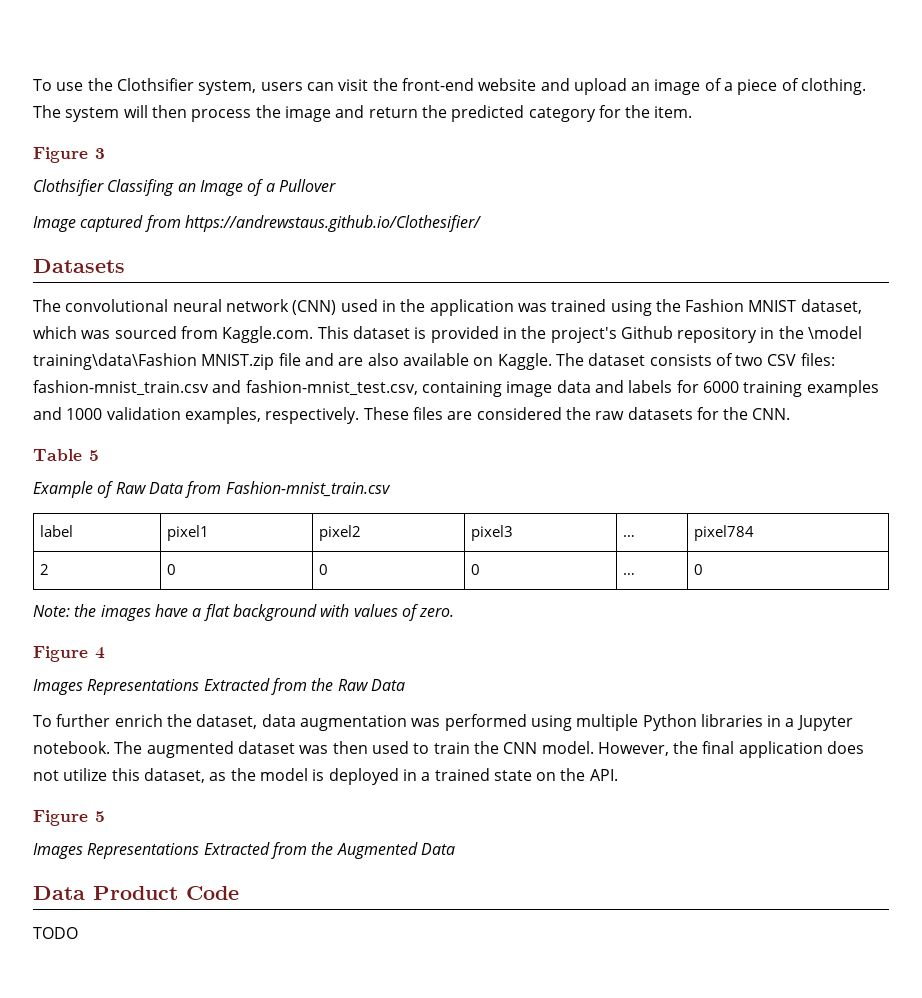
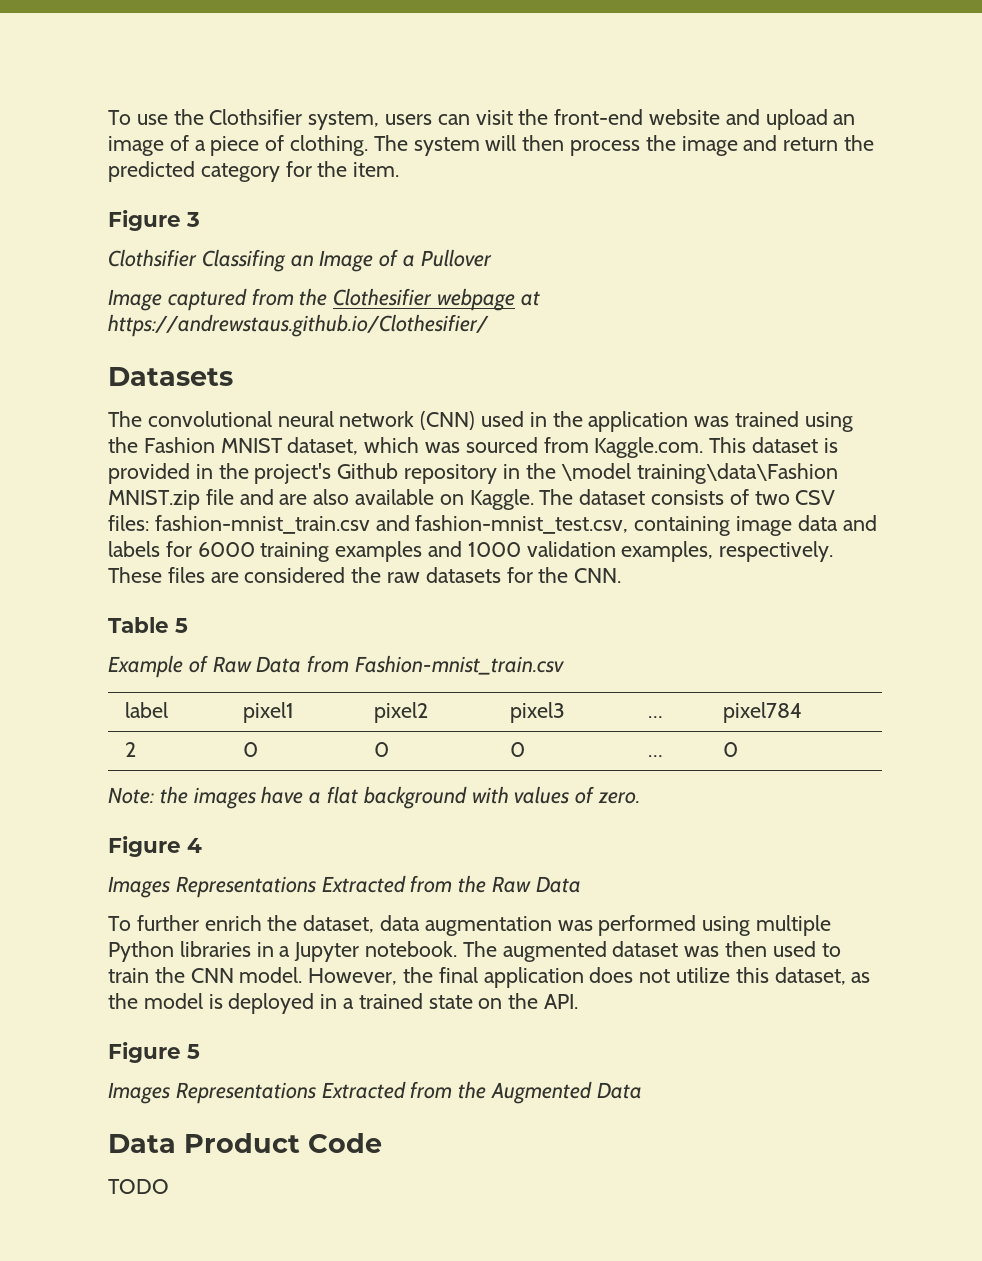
- Image captured from https://andrewstaus.github.io/Clothesifier/
+ Image captured from the Clothesifier webpage at https://andrewstaus.github.io/Clothesifier/

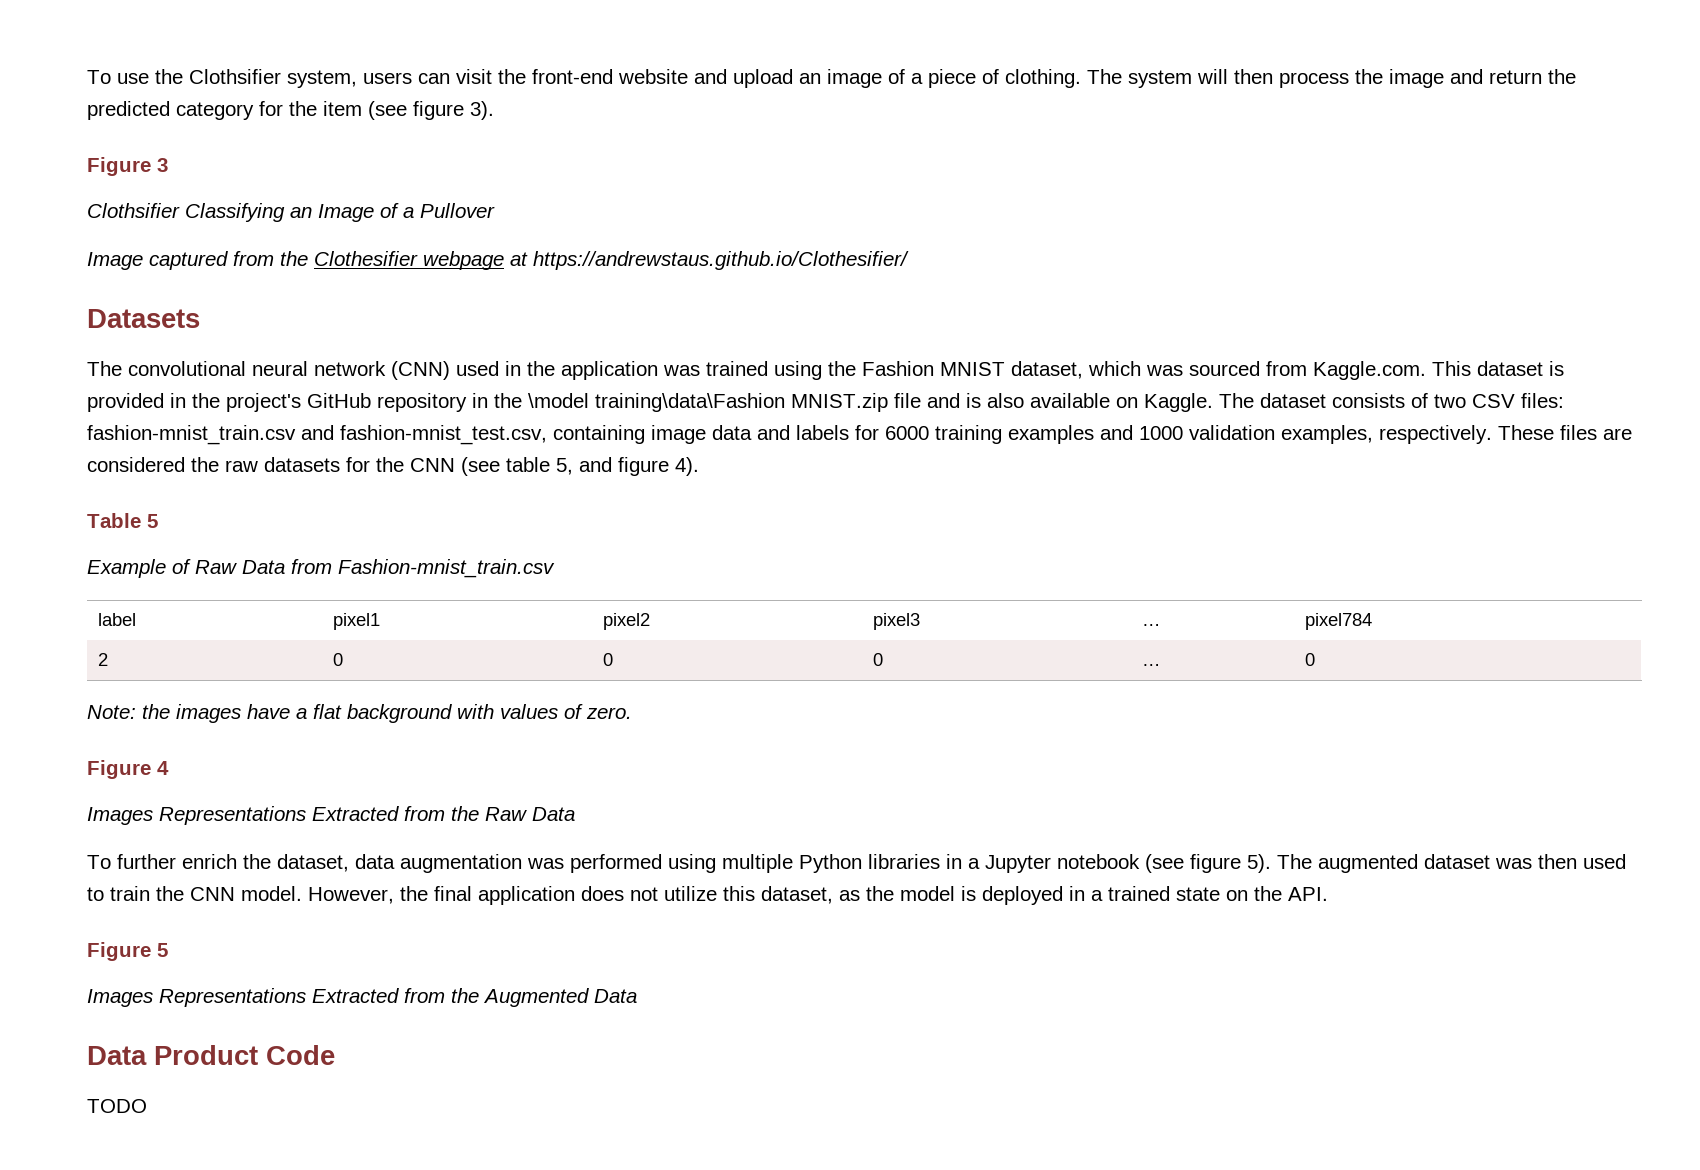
- The system will then process the image and return the predicted category for the item.
+ The system will then process the image and return the predicted category for the item (see figure 3).
- Clothsifier Classifing an Image of a Pullover
+ Clothsifier Classifying an Image of a Pullover
- The convolutional neural network (CNN) used in the application was trained using the Fashion MNIST dataset, which was sourced from Kaggle.com. This dataset is provided in the project's Github repository in the \model training\data\Fashion MNIST.zip file and are also available on Kaggle.
+ The convolutional neural network (CNN) used in the application was trained using the Fashion MNIST dataset, which was sourced from Kaggle.com. This dataset is provided in the project's GitHub repository in the \model training\data\Fashion MNIST.zip file and is also available on Kaggle.
- These files are considered the raw datasets for the CNN.
+ These files are considered the raw datasets for the CNN (see table 5, and figure 4).
- To further enrich the dataset, data augmentation was performed using multiple Python libraries in a Jupyter notebook.
+ To further enrich the dataset, data augmentation was performed using multiple Python libraries in a Jupyter notebook (see figure 5).

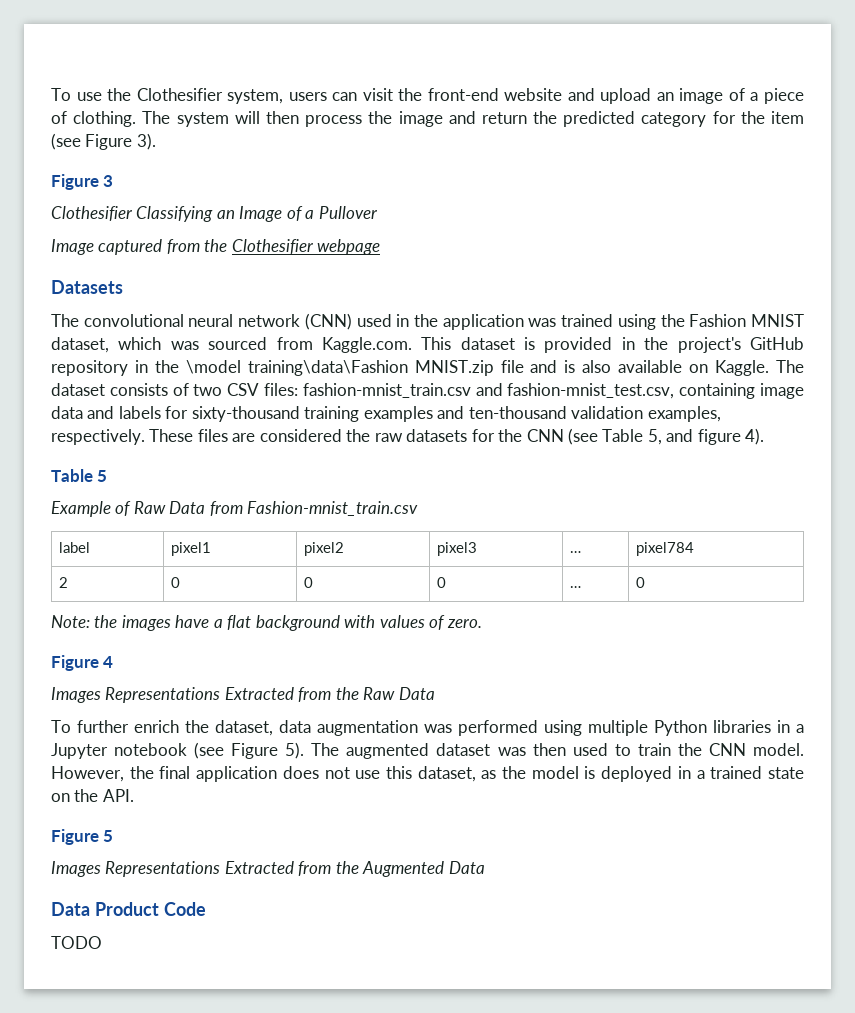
- To use the Clothsifier system, users can visit the front-end website and upload an image of a piece of clothing.
+ To use the Clothesifier system, users can visit the front-end website and upload an image of a piece of clothing.
- The system will then process the image and return the predicted category for the item (see figure 3).
+ The system will then process the image and return the predicted category for the item (see Figure 3).
- Clothsifier Classifying an Image of a Pullover
+ Clothesifier Classifying an Image of a Pullover
- Image captured from the Clothesifier webpage at https://andrewstaus.github.io/Clothesifier/
+ Image captured from the Clothesifier webpage
- The dataset consists of two CSV files: fashion-mnist_train.csv and fashion-mnist_test.csv, containing image data and labels for 6000 training examples and 1000 validation examples, respectively.
+ The dataset consists of two CSV files: fashion-mnist_train.csv and fashion-mnist_test.csv, containing image data and labels for sixty-thousand training examples and ten-thousand validation examples, respectively.
- These files are considered the raw datasets for the CNN (see table 5, and figure 4).
+ These files are considered the raw datasets for the CNN (see Table 5, and figure 4).
- To further enrich the dataset, data augmentation was performed using multiple Python libraries in a Jupyter notebook (see figure 5).
+ To further enrich the dataset, data augmentation was performed using multiple Python libraries in a Jupyter notebook (see Figure 5).
- However, the final application does not utilize this dataset, as the model is deployed in a trained state on the API.
+ However, the final application does not use this dataset, as the model is deployed in a trained state on the API.

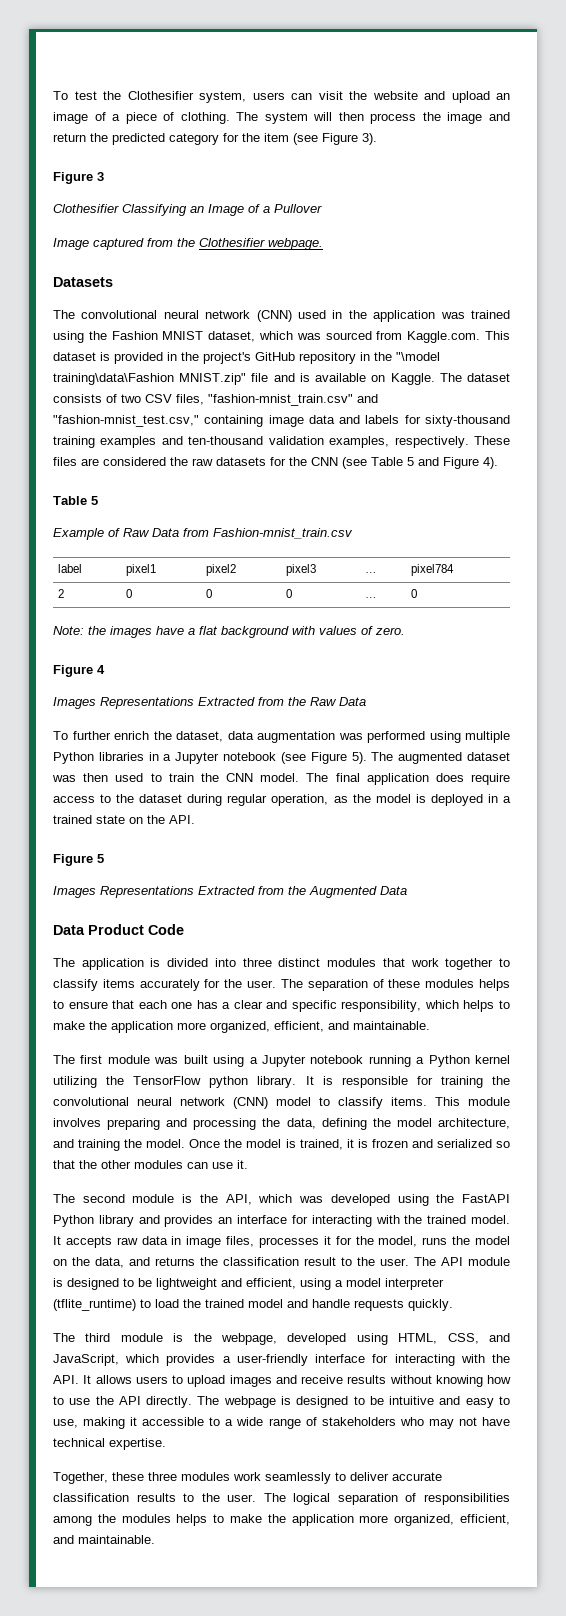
- To use the Clothesifier system, users can visit the front-end website and upload an image of a piece of clothing.
+ To test the Clothesifier system, users can visit the website and upload an image of a piece of clothing.
- Image captured from the Clothesifier webpage
+ Image captured from the Clothesifier webpage.
- The convolutional neural network (CNN) used in the application was trained using the Fashion MNIST dataset, which was sourced from Kaggle.com. This dataset is provided in the project's GitHub repository in the \model training\data\Fashion MNIST.zip file and is also available on Kaggle.
+ The convolutional neural network (CNN) used in the application was trained using the Fashion MNIST dataset, which was sourced from Kaggle.com. This dataset is provided in the project's GitHub repository in the "\model training\data\Fashion MNIST.zip" file and is available on Kaggle.
- The dataset consists of two CSV files: fashion-mnist_train.csv and fashion-mnist_test.csv, containing image data and labels for sixty-thousand training examples and ten-thousand validation examples, respectively.
+ The dataset consists of two CSV files, "fashion-mnist_train.csv" and "fashion-mnist_test.csv," containing image data and labels for sixty-thousand training examples and ten-thousand validation examples, respectively.
- These files are considered the raw datasets for the CNN (see Table 5, and figure 4).
+ These files are considered the raw datasets for the CNN (see Table 5 and Figure 4).
- However, the final application does not use this dataset, as the model is deployed in a trained state on the API.
+ The final application does require access to the dataset during regular operation, as the model is deployed in a trained state on the API.
- TODO
+ The application is divided into three distinct modules that work together to classify items accurately for the user. The separation of these modules helps to ensure that each one has a clear and specific responsibility, which helps to make the application more organized, efficient, and maintainable.
+ The first module was built using a Jupyter notebook running a Python kernel utilizing the TensorFlow python library. It is responsible for training the convolutional neural network (CNN) model to classify items. This module involves preparing and processing the data, defining the model architecture, and training the model. Once the model is trained, it is frozen and serialized so that the other modules can use it.
+ The second module is the API, which was developed using the FastAPI Python library and provides an interface for interacting with the trained model. It accepts raw data in image files, processes it for the model, runs the model on the data, and returns the classification result to the user. The API module is designed to be lightweight and efficient, using a model interpreter (tflite_runtime) to load the trained model and handle requests quickly.
+ The third module is the webpage, developed using HTML, CSS, and JavaScript, which provides a user-friendly interface for interacting with the API. It allows users to upload images and receive results without knowing how to use the API directly. The webpage is designed to be intuitive and easy to use, making it accessible to a wide range of stakeholders who may not have technical expertise.
+ Together, these three modules work seamlessly to deliver accurate classification results to the user. The logical separation of responsibilities among the modules helps to make the application more organized, efficient, and maintainable.

